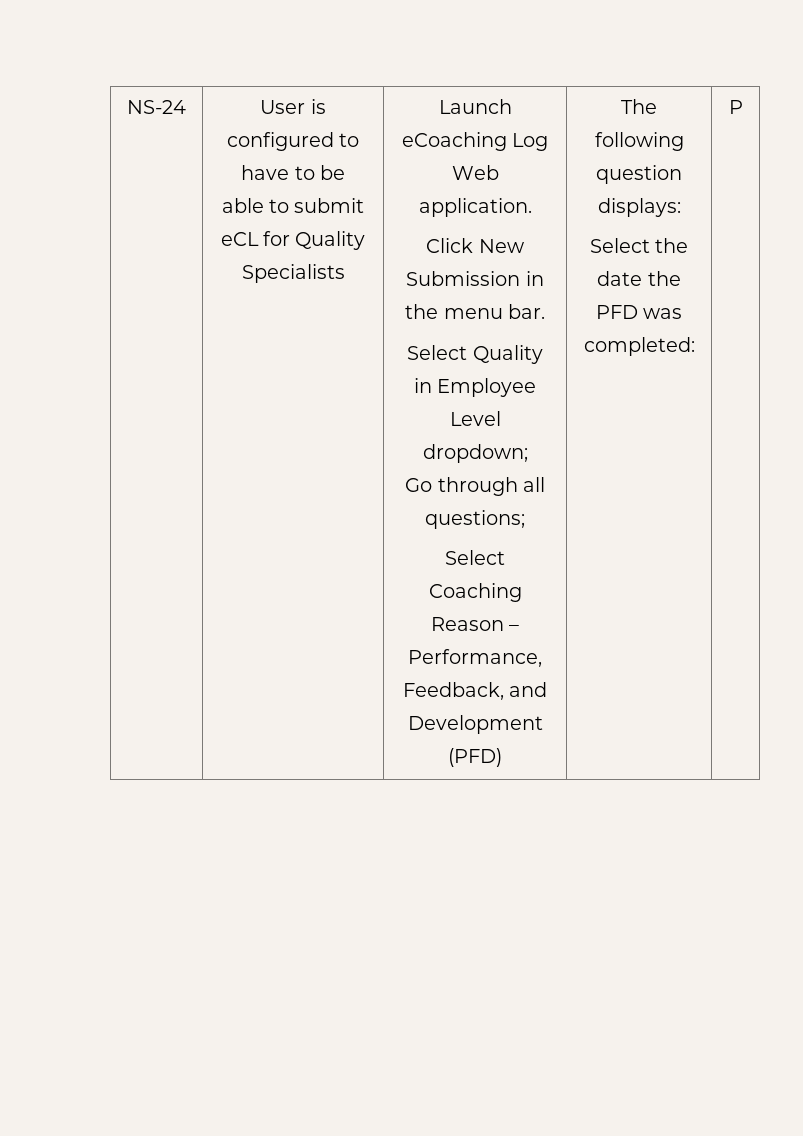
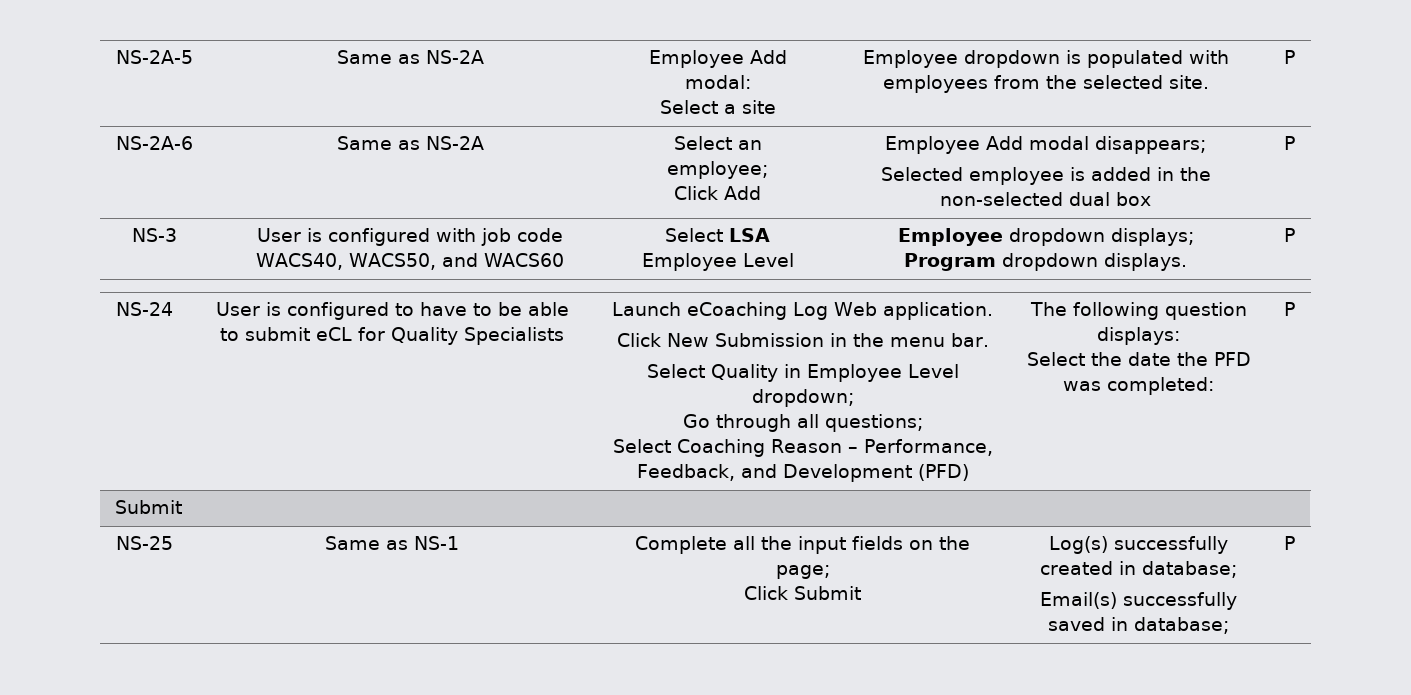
+ NS-2A-5 | Same as NS-2A | Employee Add modal:
+ Select a site | Employee dropdown is populated with employees from the selected site. | P
+ NS-2A-6 | Same as NS-2A | Select an employee;
+ Click Add | Employee Add modal disappears;
+ Selected employee is added in the non-selected dual box | P
+ NS-3 | User is configured with job code WACS40, WACS50, and WACS60 | Select LSA Employee Level | Employee dropdown displays;
+ Program dropdown displays. | P
  Select the date the PFD was completed: | P
+ Submit
+ NS-25 | Same as NS-1 | Complete all the input fields on the page;
+ Click Submit | Log(s) successfully created in database;
+ Email(s) successfully saved in database; | P

